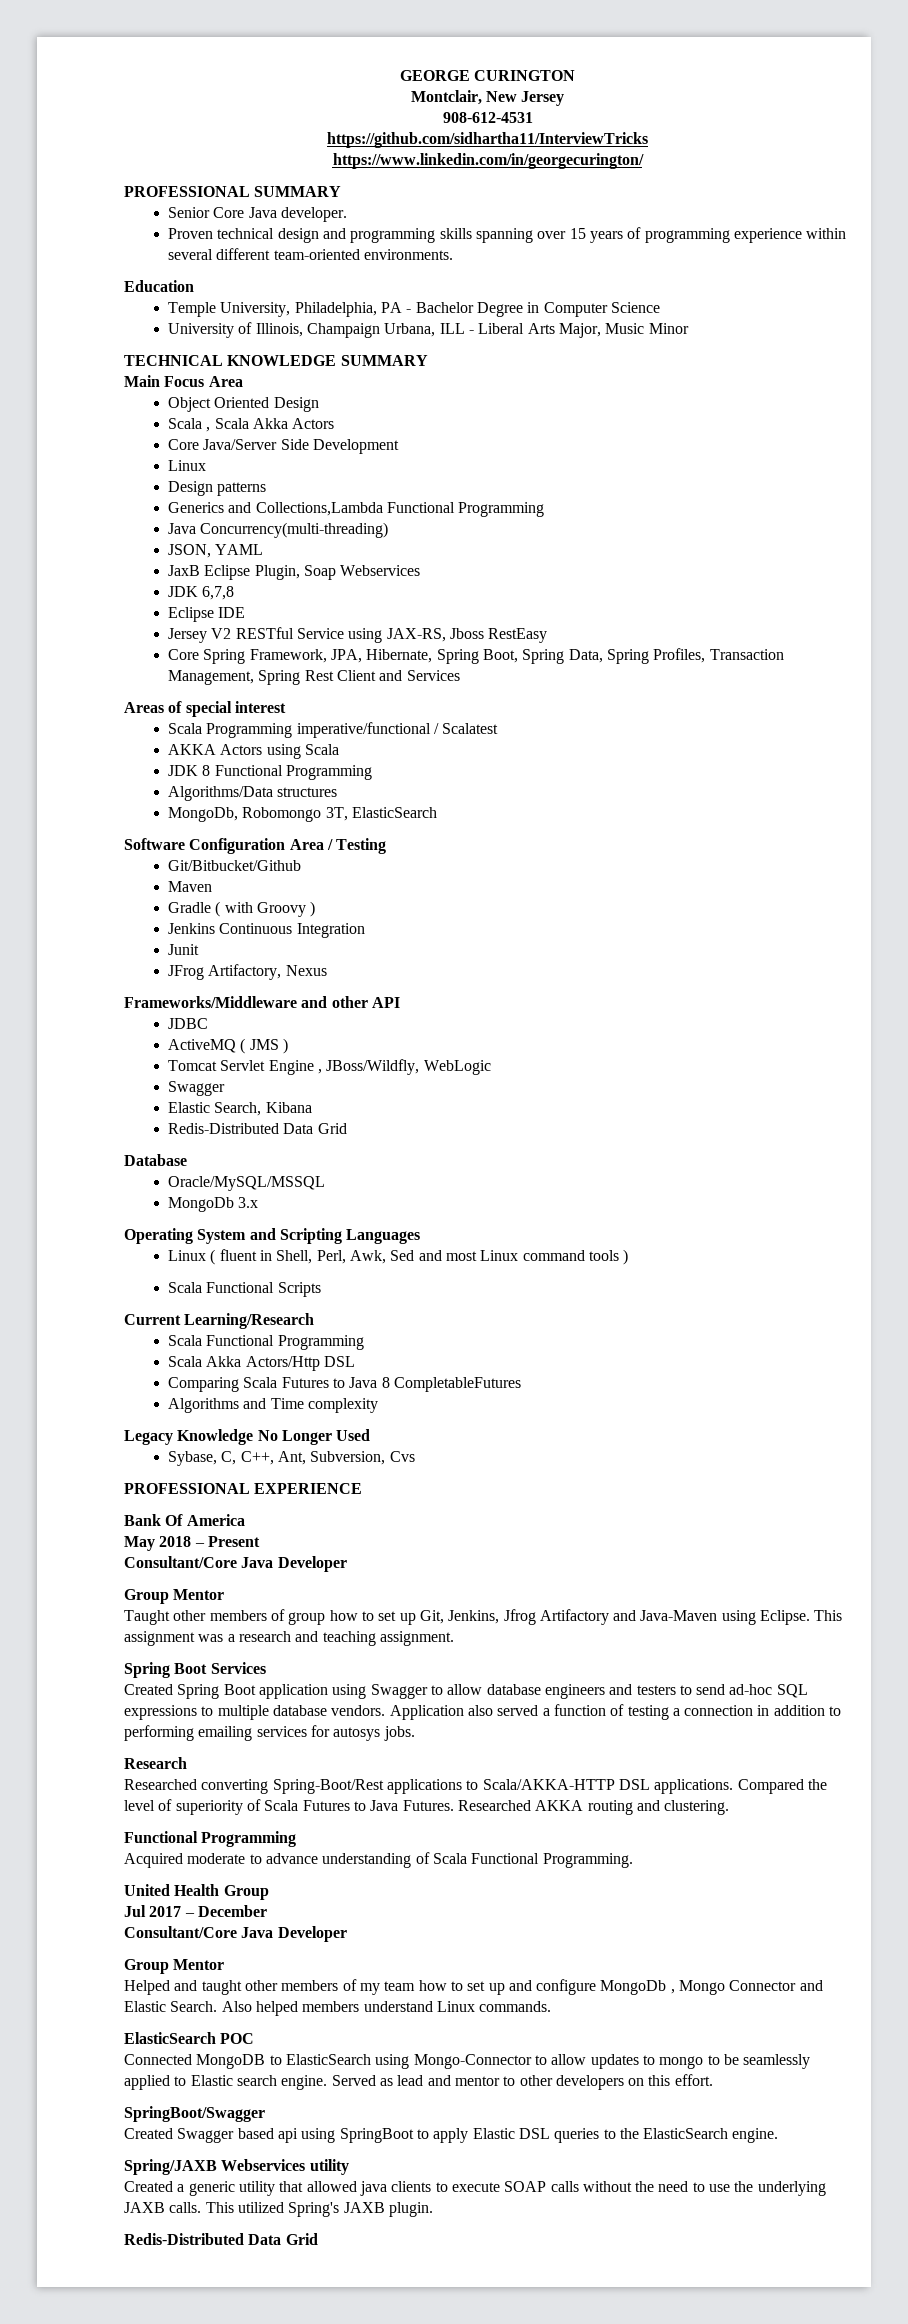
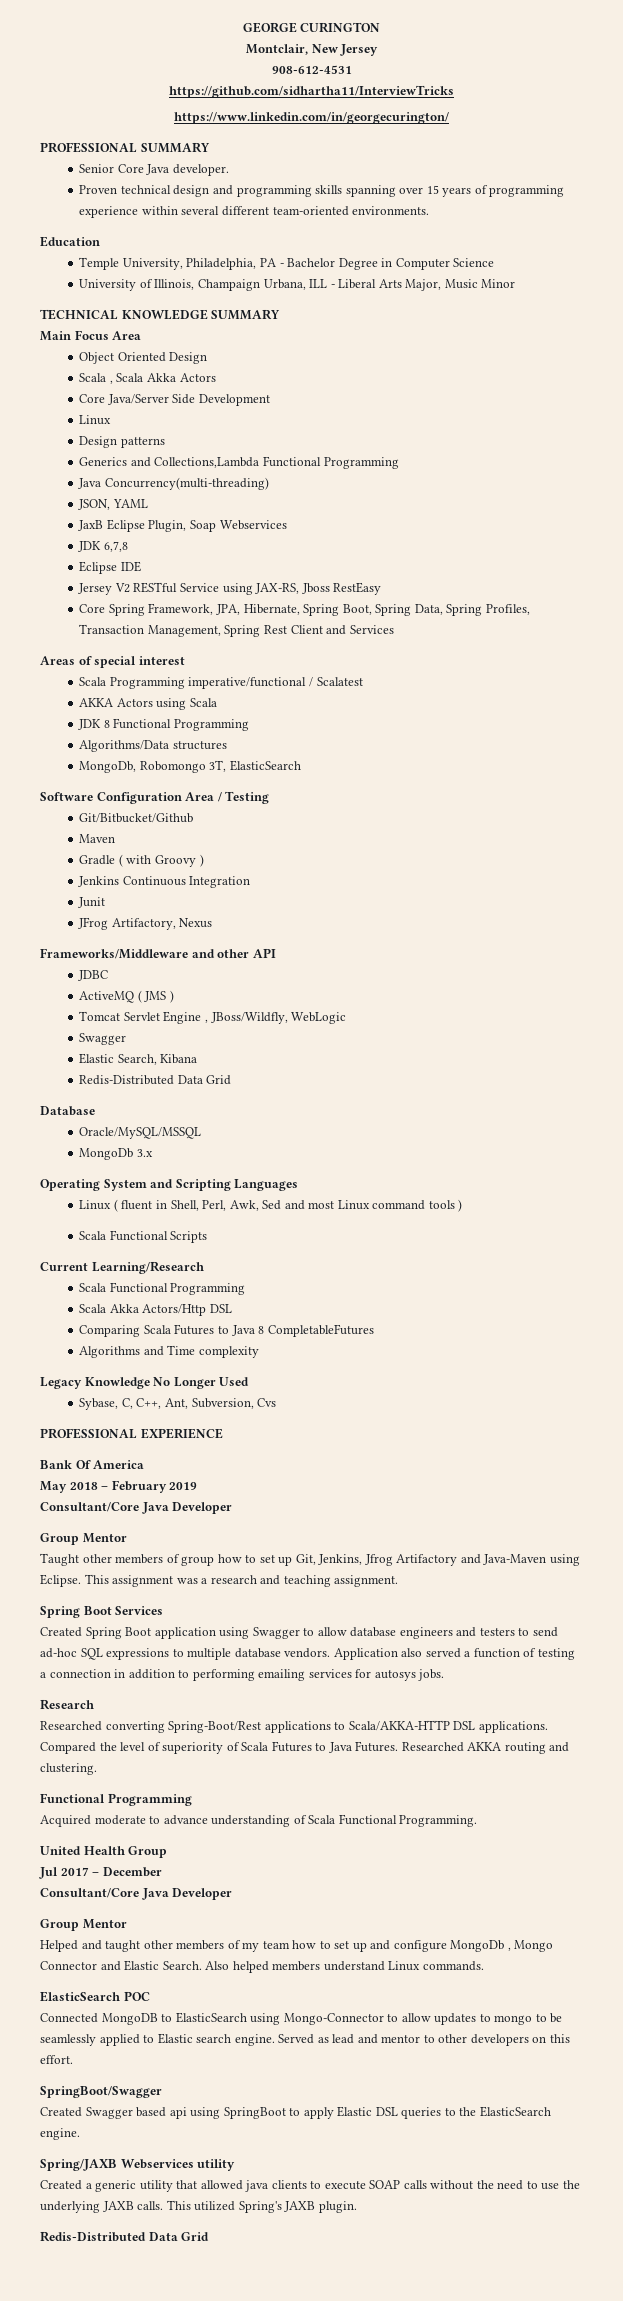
- May 2018 – Present
+ May 2018 – February 2019

